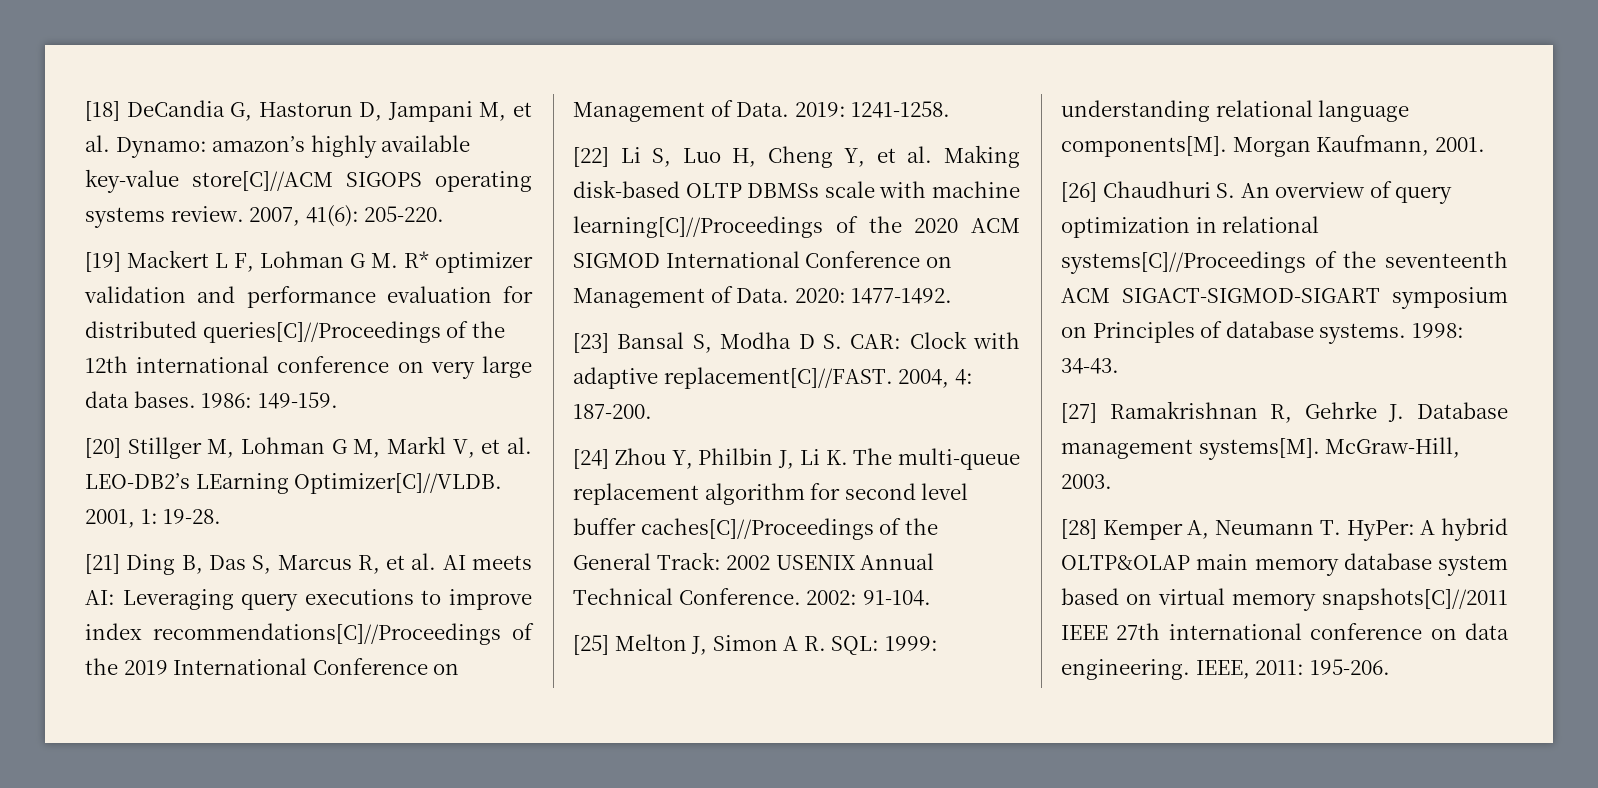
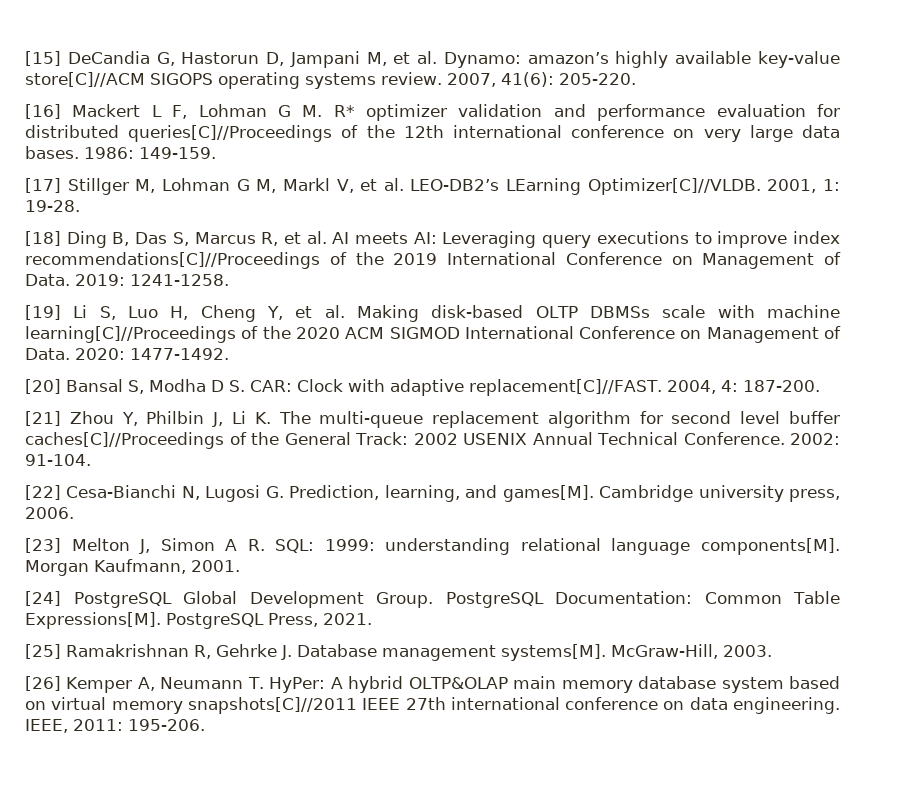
- [18] DeCandia G, Hastorun D, Jampani M, et al. Dynamo: amazon’s highly available key-value store[C]//ACM SIGOPS operating systems review.
+ [15] DeCandia G, Hastorun D, Jampani M, et al. Dynamo: amazon’s highly available key-value store[C]//ACM SIGOPS operating systems review.
- [19] Mackert L F, Lohman G M. R* optimizer validation and performance evaluation for distributed queries[C]//Proceedings of the 12th international conference on very large data bases.
+ [16] Mackert L F, Lohman G M. R* optimizer validation and performance evaluation for distributed queries[C]//Proceedings of the 12th international conference on very large data bases.
- [20] Stillger M, Lohman G M, Markl V, et al. LEO-DB2’s LEarning Optimizer[C]//VLDB.
+ [17] Stillger M, Lohman G M, Markl V, et al. LEO-DB2’s LEarning Optimizer[C]//VLDB.
- [21] Ding B, Das S, Marcus R, et al. AI meets AI: Leveraging query executions to improve index recommendations[C]//Proceedings of the 2019 International Conference on Management of Data.
+ [18] Ding B, Das S, Marcus R, et al. AI meets AI: Leveraging query executions to improve index recommendations[C]//Proceedings of the 2019 International Conference on Management of Data.
- [22] Li S, Luo H, Cheng Y, et al. Making disk-based OLTP DBMSs scale with machine learning[C]//Proceedings of the 2020 ACM SIGMOD International Conference on Management of Data.
+ [19] Li S, Luo H, Cheng Y, et al. Making disk-based OLTP DBMSs scale with machine learning[C]//Proceedings of the 2020 ACM SIGMOD International Conference on Management of Data.
- [23] Bansal S, Modha D S. CAR: Clock with adaptive replacement[C]//FAST.
+ [20] Bansal S, Modha D S. CAR: Clock with adaptive replacement[C]//FAST.
- [24] Zhou Y, Philbin J, Li K. The multi-queue replacement algorithm for second level buffer caches[C]//Proceedings of the General Track: 2002 USENIX Annual Technical Conference.
+ [21] Zhou Y, Philbin J, Li K. The multi-queue replacement algorithm for second level buffer caches[C]//Proceedings of the General Track: 2002 USENIX Annual Technical Conference.
- [25] Melton J, Simon A R. SQL: 1999: understanding relational language components[M].
+ [22] Cesa-Bianchi N, Lugosi G. Prediction, learning, and games[M]. Cambridge university press, 2006.
+ [23] Melton J, Simon A R. SQL: 1999: understanding relational language components[M].
- [26] Chaudhuri S. An overview of query optimization in relational systems[C]//Proceedings of the seventeenth ACM SIGACT-SIGMOD-SIGART symposium on Principles of database systems. 1998: 34-43.
- [27] Ramakrishnan R, Gehrke J. Database management systems[M].
+ [24] PostgreSQL Global Development Group. PostgreSQL Documentation: Common Table Expressions[M]. PostgreSQL Press, 2021.
+ [25] Ramakrishnan R, Gehrke J. Database management systems[M].
- [28] Kemper A, Neumann T. HyPer: A hybrid OLTP&OLAP main memory database system based on virtual memory snapshots[C]//2011 IEEE 27th international conference on data engineering.
+ [26] Kemper A, Neumann T. HyPer: A hybrid OLTP&OLAP main memory database system based on virtual memory snapshots[C]//2011 IEEE 27th international conference on data engineering.

